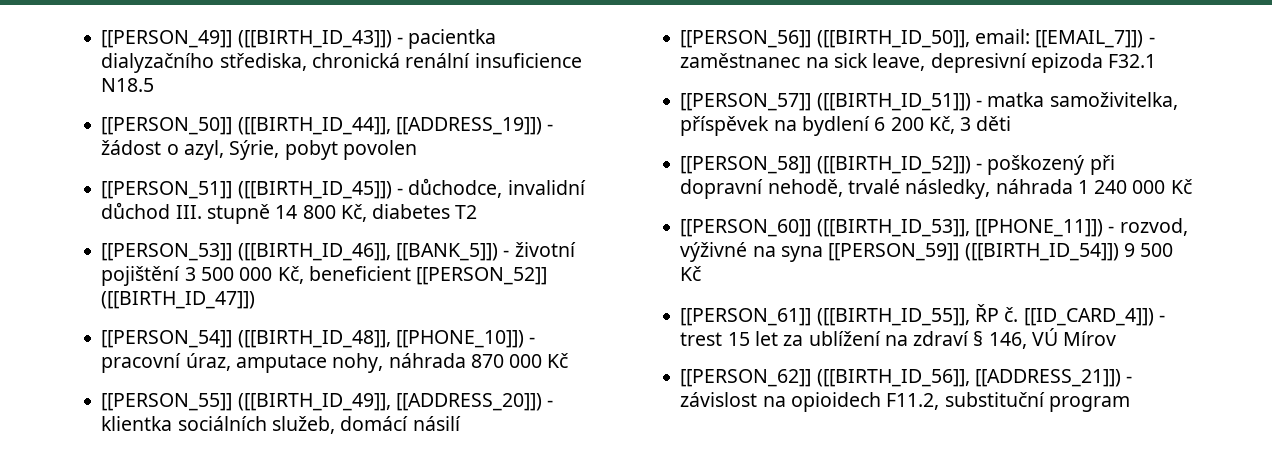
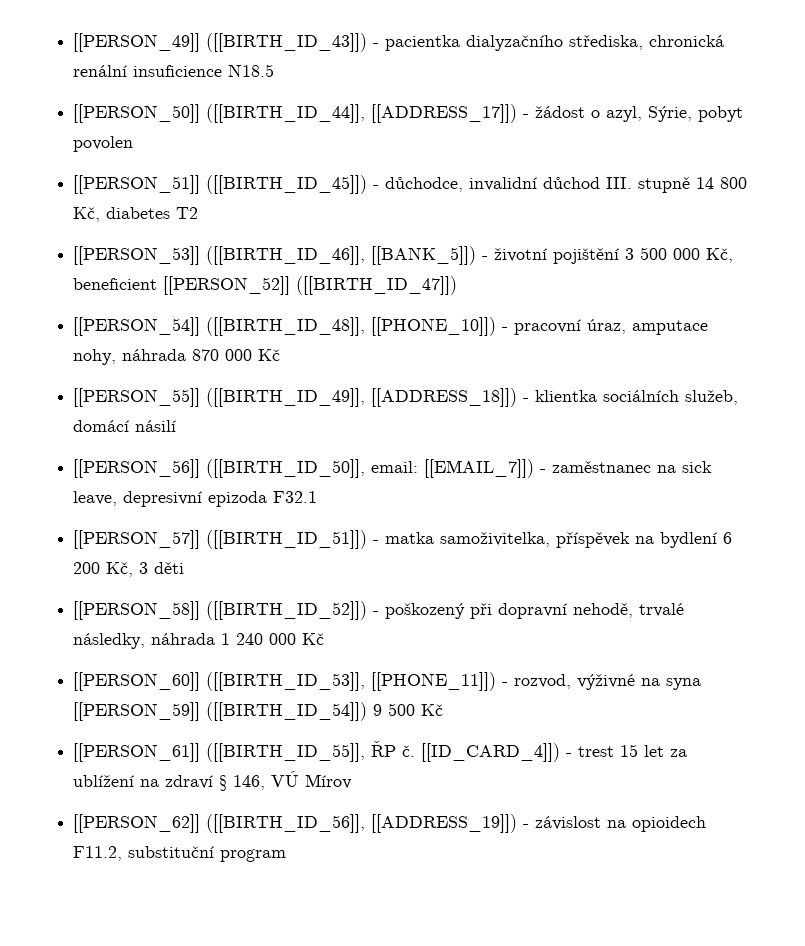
- [[PERSON_50]] ([[BIRTH_ID_44]], [[ADDRESS_19]]) - žádost o azyl, Sýrie, pobyt povolen
+ [[PERSON_50]] ([[BIRTH_ID_44]], [[ADDRESS_17]]) - žádost o azyl, Sýrie, pobyt povolen
- [[PERSON_55]] ([[BIRTH_ID_49]], [[ADDRESS_20]]) - klientka sociálních služeb, domácí násilí
+ [[PERSON_55]] ([[BIRTH_ID_49]], [[ADDRESS_18]]) - klientka sociálních služeb, domácí násilí
- [[PERSON_62]] ([[BIRTH_ID_56]], [[ADDRESS_21]]) - závislost na opioidech F11.2, substituční program
+ [[PERSON_62]] ([[BIRTH_ID_56]], [[ADDRESS_19]]) - závislost na opioidech F11.2, substituční program

